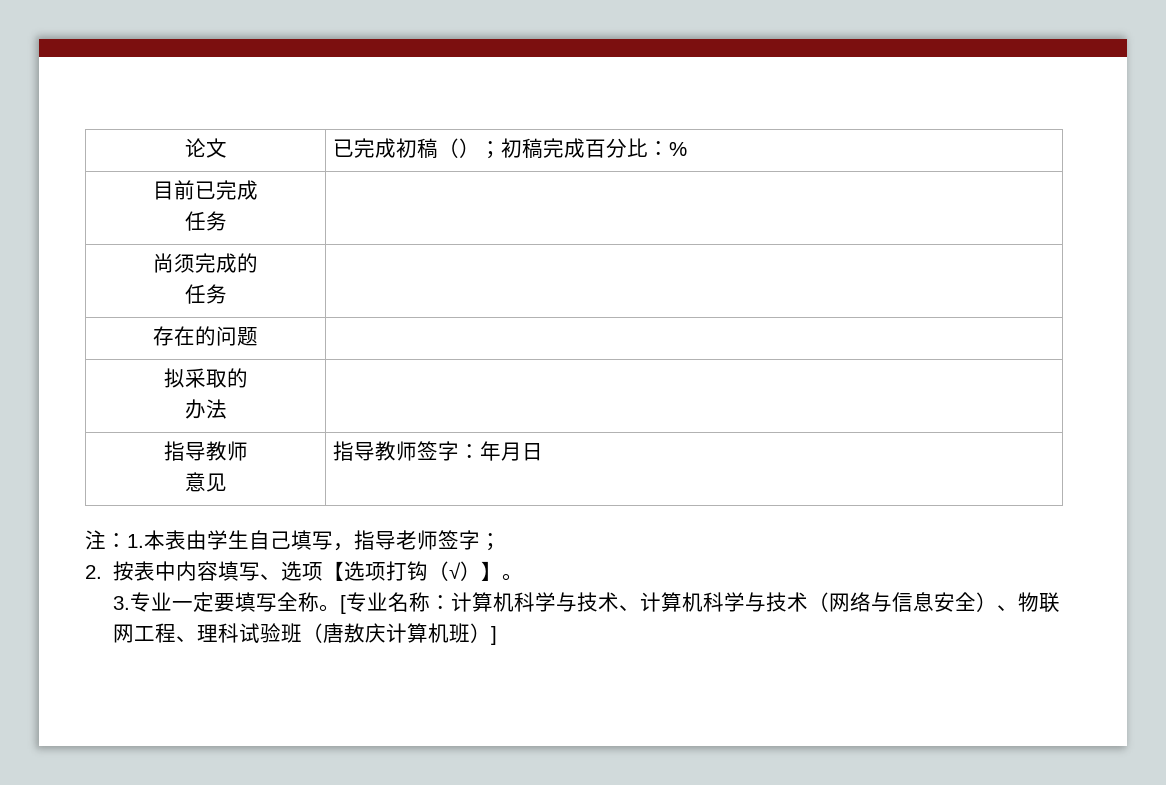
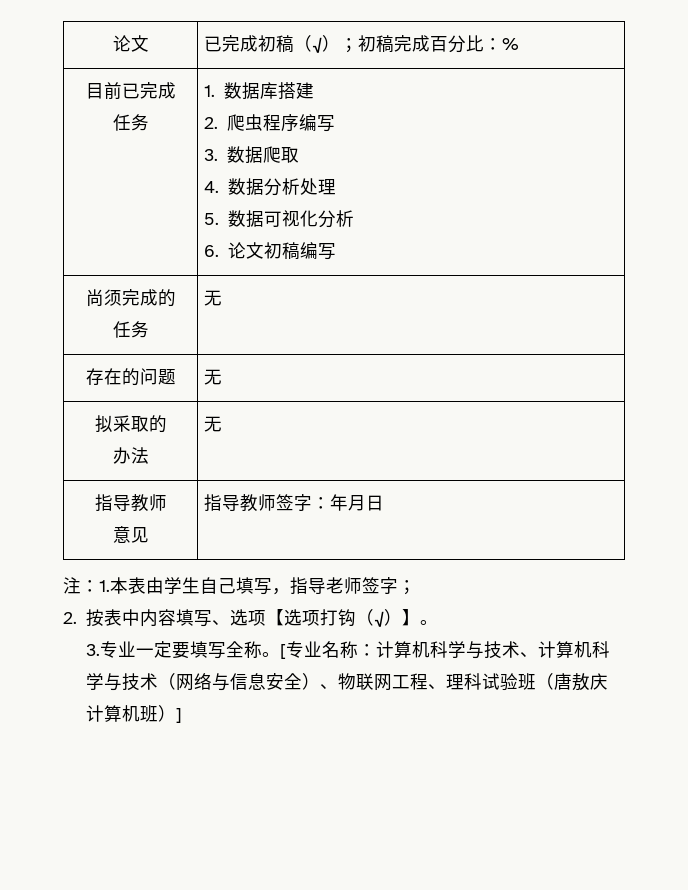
- 论文 | 已完成初稿（）；初稿完成百分比：%
+ 论文 | 已完成初稿（√）；初稿完成百分比：%
  目前已完成
- 任务 |
+ 任务 | 1.数据库搭建
+ 2.爬虫程序编写
+ 3.数据爬取
+ 4.数据分析处理
+ 5.数据可视化分析
+ 6.论文初稿编写
  尚须完成的
- 任务 |
+ 任务 | 无
- 存在的问题 |
+ 存在的问题 | 无
  拟采取的
- 办法 |
+ 办法 | 无

